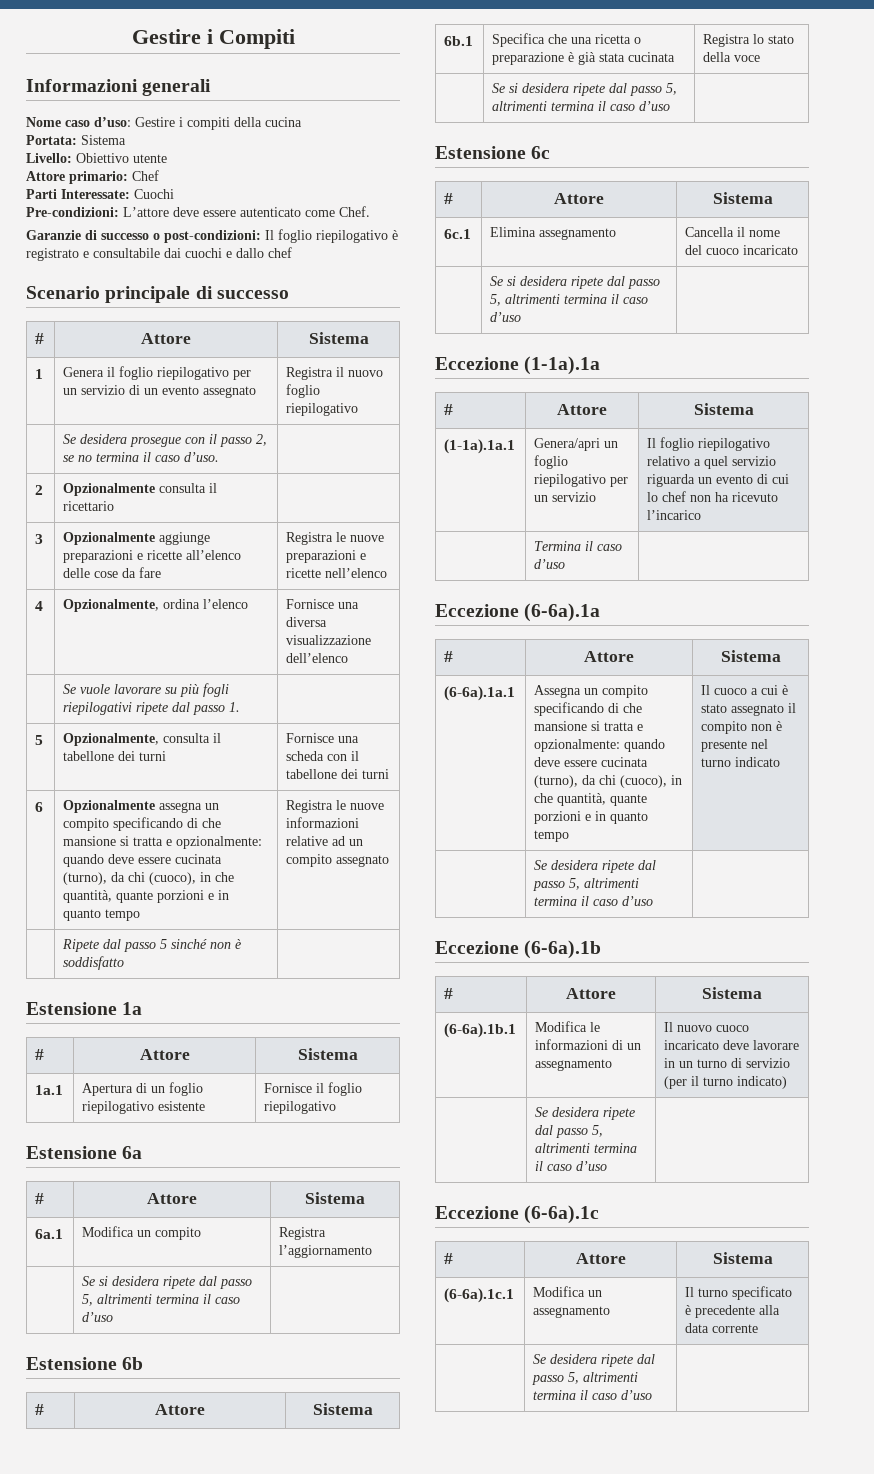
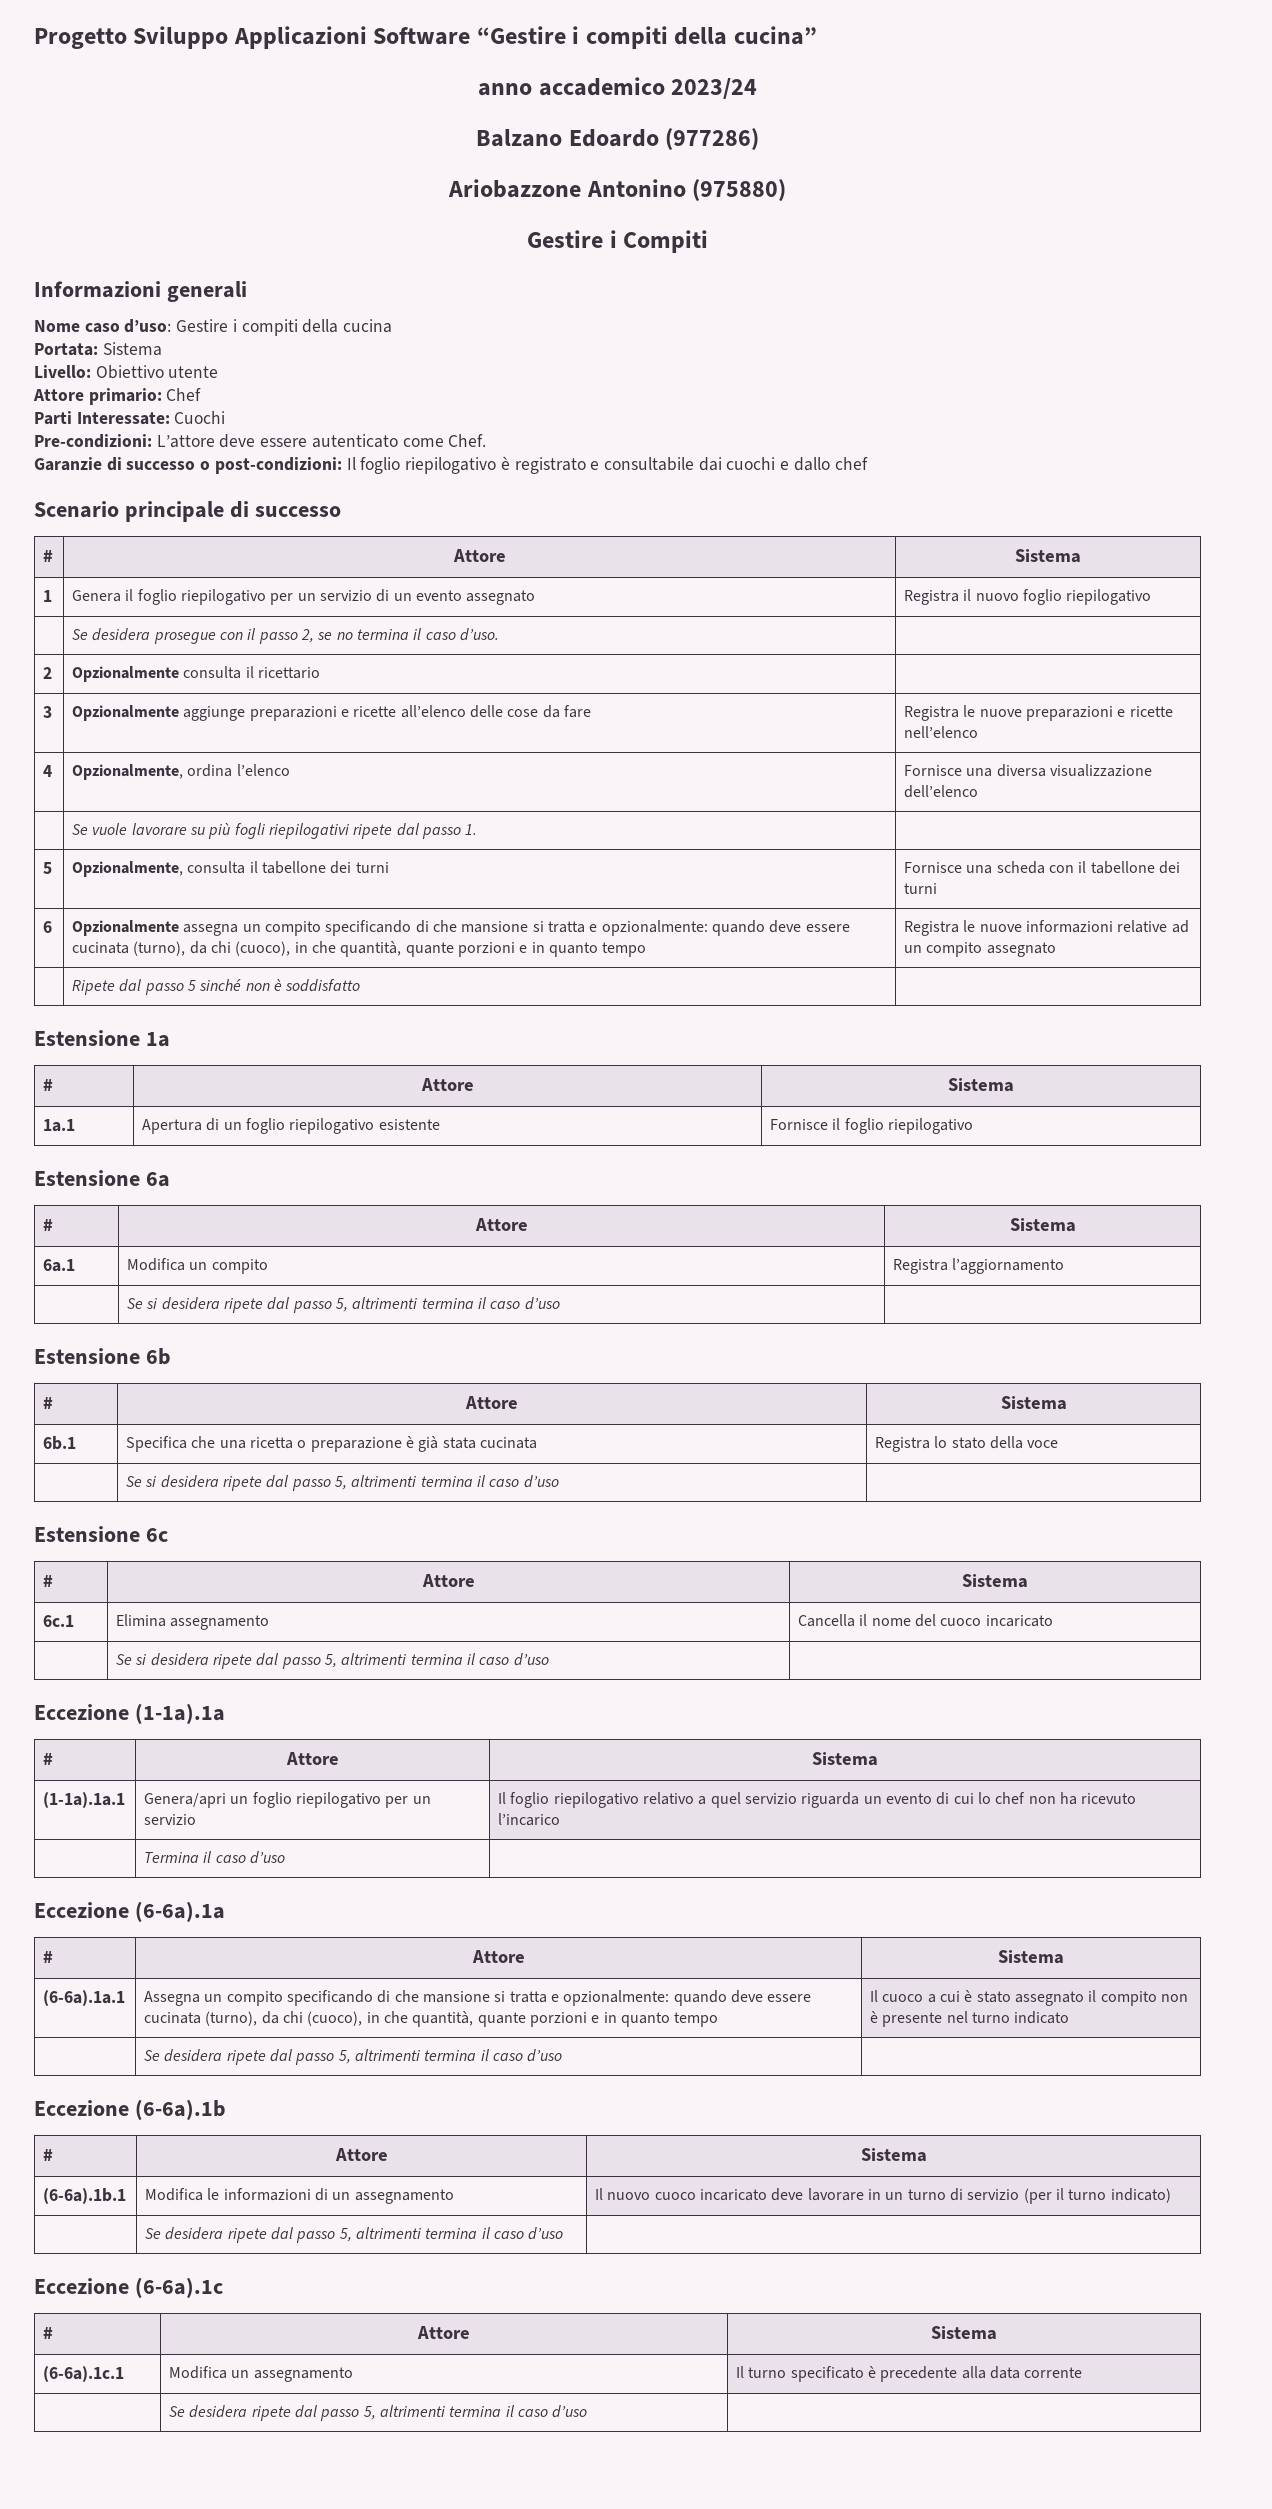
+ Progetto Sviluppo Applicazioni Software “Gestire i compiti della cucina”
+ anno accademico 2023/24
+ Balzano Edoardo (977286)
+ Ariobazzone Antonino (975880)

